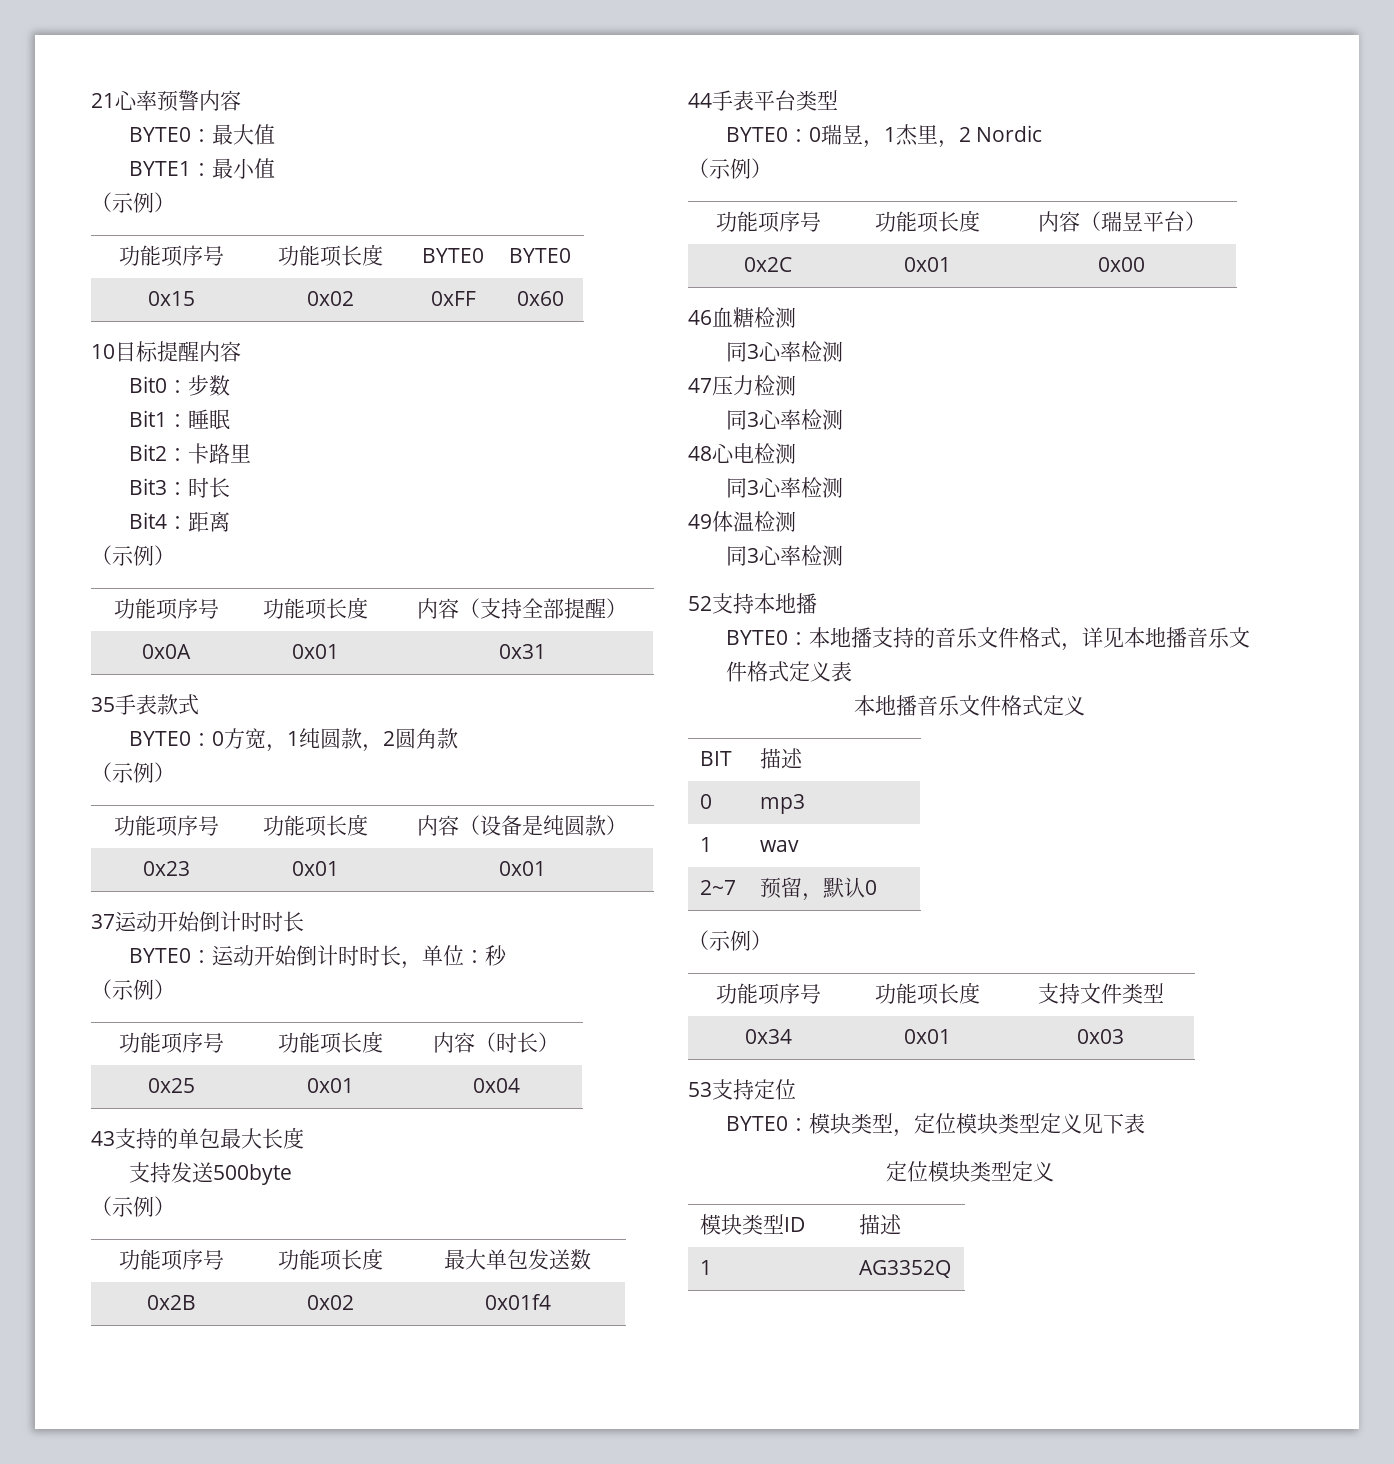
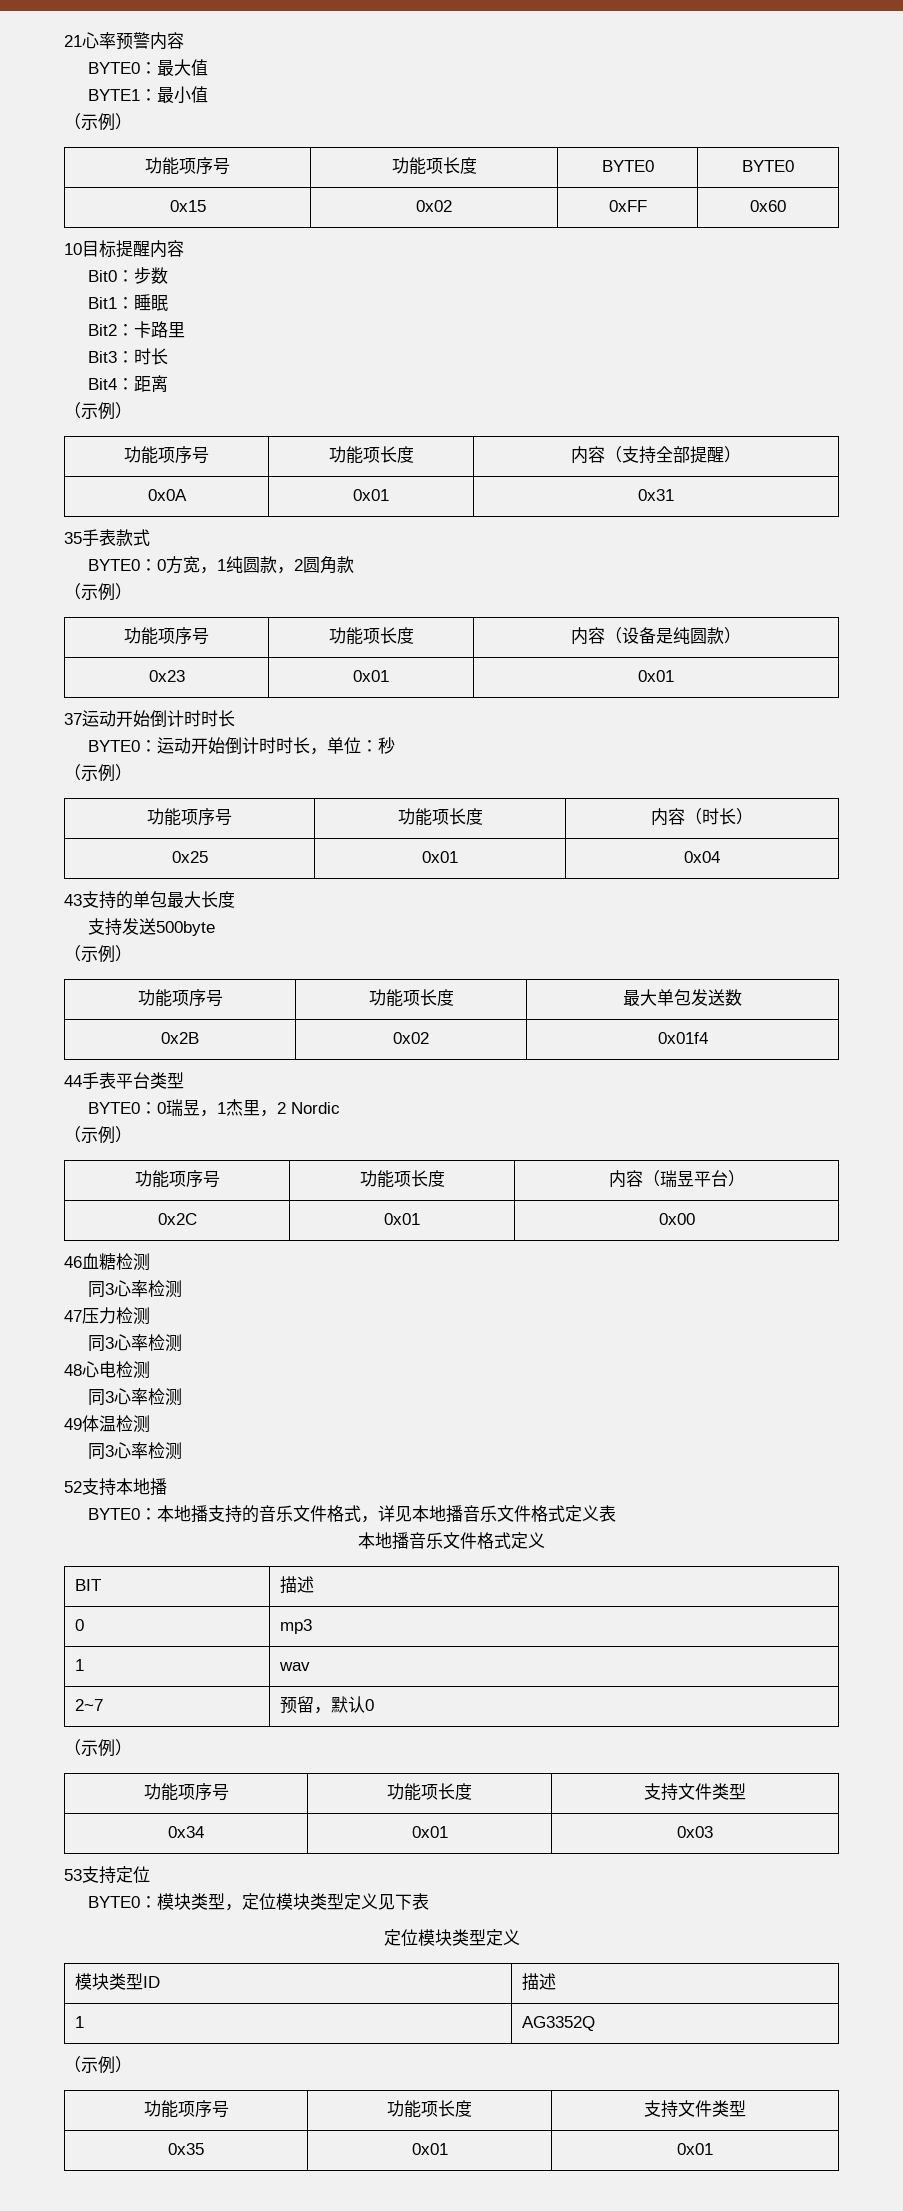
  1 | AG3352Q
+ （示例）
+ 功能项序号 | 功能项长度 | 支持文件类型
+ 0x35 | 0x01 | 0x01

